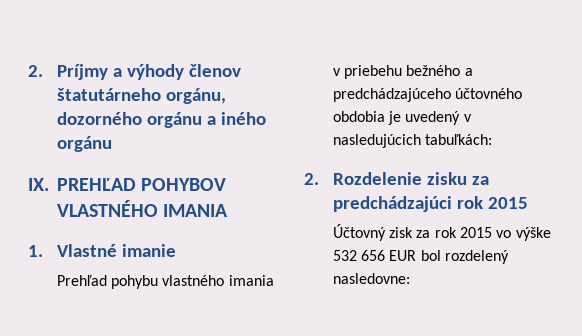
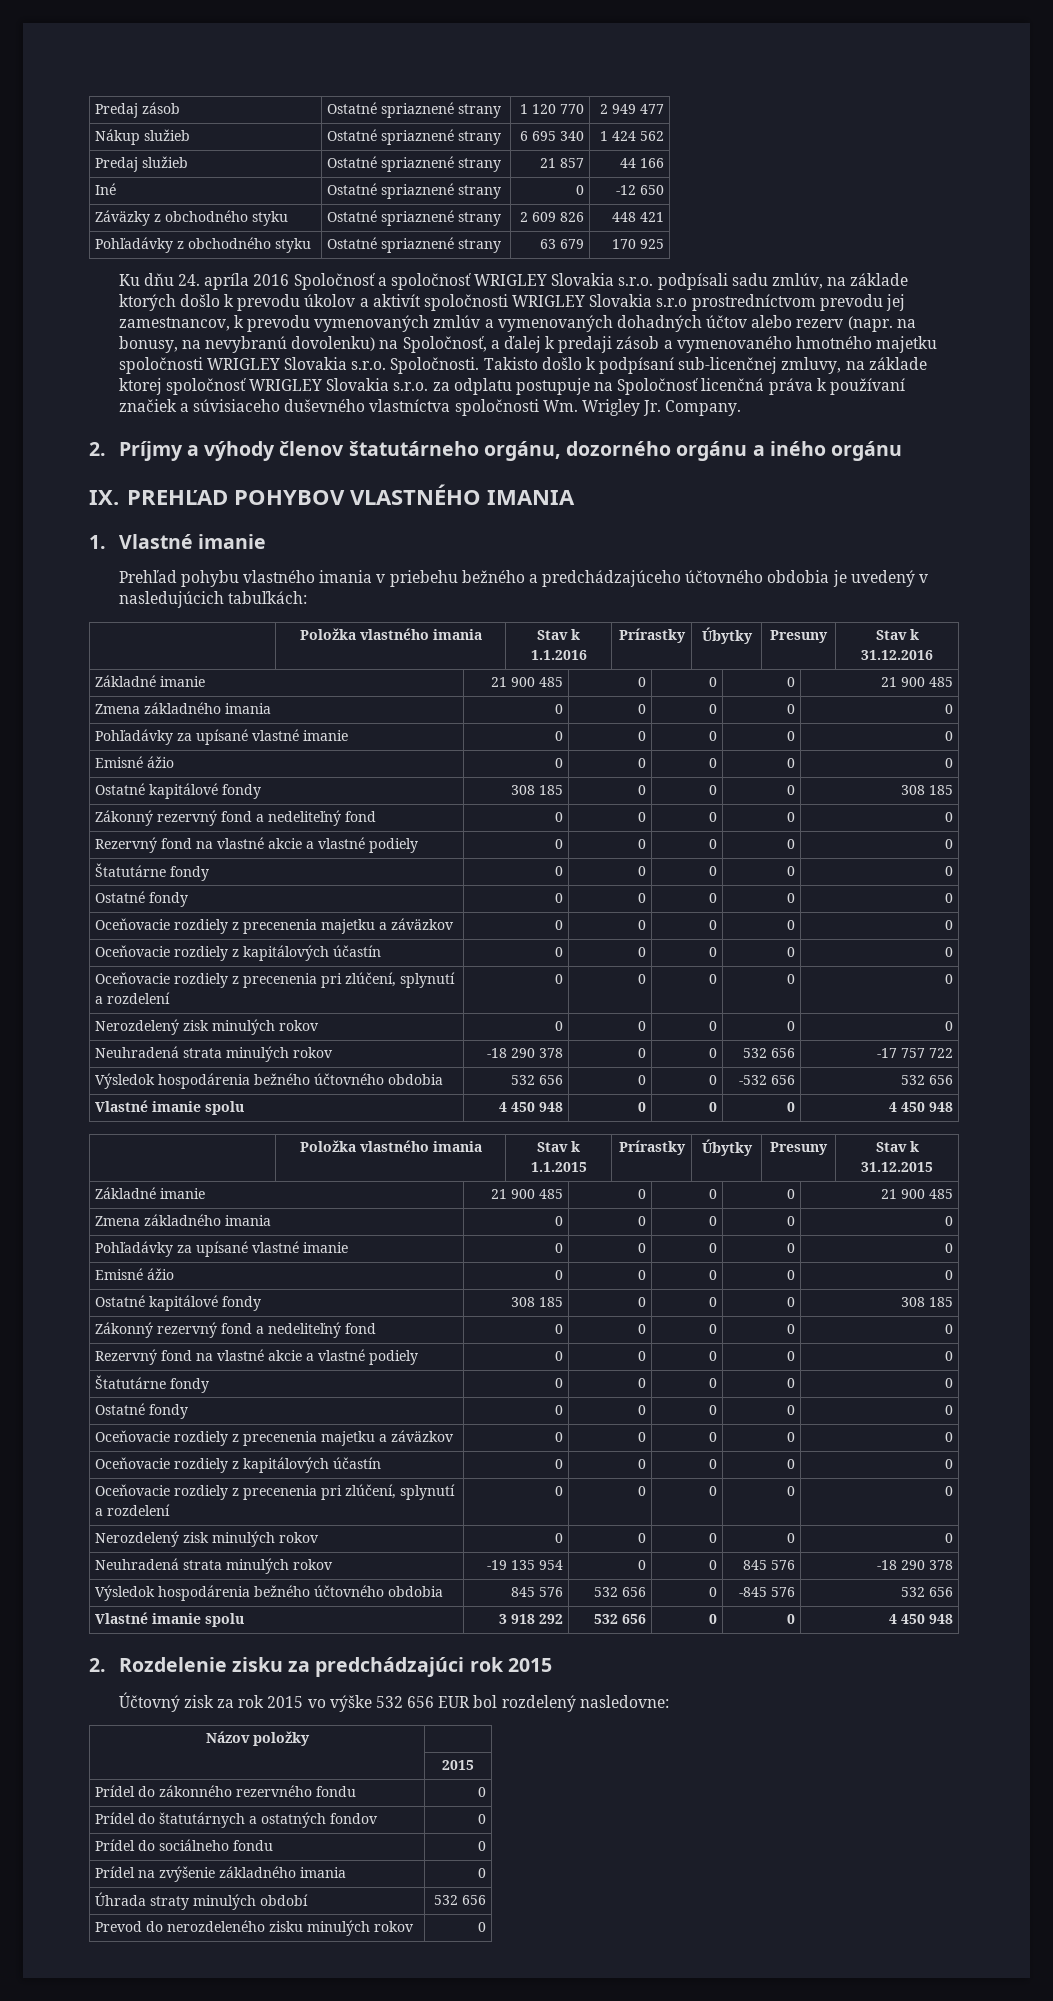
+ Predaj zásob | Ostatné spriaznené strany | 1 120 770 | 2 949 477
+ Nákup služieb | Ostatné spriaznené strany | 6 695 340 | 1 424 562
+ Predaj služieb | Ostatné spriaznené strany | 21 857 | 44 166
+ Iné | Ostatné spriaznené strany | 0 | -12 650
+ Záväzky z obchodného styku | Ostatné spriaznené strany | 2 609 826 | 448 421
+ Pohľadávky z obchodného styku | Ostatné spriaznené strany | 63 679 | 170 925
+ Ku dňu 24. apríla 2016 Spoločnosť a spoločnosť WRIGLEY Slovakia s.r.o. podpísali sadu zmlúv, na základe ktorých došlo k prevodu úkolov a aktivít spoločnosti WRIGLEY Slovakia s.r.o prostredníctvom prevodu jej zamestnancov, k prevodu vymenovaných zmlúv a vymenovaných dohadných účtov alebo rezerv (napr. na bonusy, na nevybranú dovolenku) na Spoločnosť, a ďalej k predaji zásob a vymenovaného hmotného majetku spoločnosti WRIGLEY Slovakia s.r.o. Spoločnosti. Takisto došlo k podpísaní sub-licenčnej zmluvy, na základe ktorej spoločnosť WRIGLEY Slovakia s.r.o. za odplatu postupuje na Spoločnosť licenčná práva k používaní značiek a súvisiaceho duševného vlastníctva spoločnosti Wm. Wrigley Jr. Company.
+ | Položka vlastného imania | Stav k 1.1.2016 | Prírastky | Úbytky | Presuny | Stav k 31.12.2016
+ Základné imanie | 21 900 485 | 0 | 0 | 0 | 21 900 485
+ Zmena základného imania | 0 | 0 | 0 | 0 | 0
+ Pohľadávky za upísané vlastné imanie | 0 | 0 | 0 | 0 | 0
+ Emisné ážio | 0 | 0 | 0 | 0 | 0
+ Ostatné kapitálové fondy | 308 185 | 0 | 0 | 0 | 308 185
+ Zákonný rezervný fond a nedeliteľný fond | 0 | 0 | 0 | 0 | 0
+ Rezervný fond na vlastné akcie a vlastné podiely | 0 | 0 | 0 | 0 | 0
+ Štatutárne fondy | 0 | 0 | 0 | 0 | 0
+ Ostatné fondy | 0 | 0 | 0 | 0 | 0
+ Oceňovacie rozdiely z precenenia majetku a záväzkov | 0 | 0 | 0 | 0 | 0
+ Oceňovacie rozdiely z kapitálových účastín | 0 | 0 | 0 | 0 | 0
+ Oceňovacie rozdiely z precenenia pri zlúčení, splynutí a rozdelení | 0 | 0 | 0 | 0 | 0
+ Nerozdelený zisk minulých rokov | 0 | 0 | 0 | 0 | 0
+ Neuhradená strata minulých rokov | -18 290 378 | 0 | 0 | 532 656 | -17 757 722
+ Výsledok hospodárenia bežného účtovného obdobia | 532 656 | 0 | 0 | -532 656 | 532 656
+ Vlastné imanie spolu | 4 450 948 | 0 | 0 | 0 | 4 450 948
+ | Položka vlastného imania | Stav k 1.1.2015 | Prírastky | Úbytky | Presuny | Stav k 31.12.2015
+ Základné imanie | 21 900 485 | 0 | 0 | 0 | 21 900 485
+ Zmena základného imania | 0 | 0 | 0 | 0 | 0
+ Pohľadávky za upísané vlastné imanie | 0 | 0 | 0 | 0 | 0
+ Emisné ážio | 0 | 0 | 0 | 0 | 0
+ Ostatné kapitálové fondy | 308 185 | 0 | 0 | 0 | 308 185
+ Zákonný rezervný fond a nedeliteľný fond | 0 | 0 | 0 | 0 | 0
+ Rezervný fond na vlastné akcie a vlastné podiely | 0 | 0 | 0 | 0 | 0
+ Štatutárne fondy | 0 | 0 | 0 | 0 | 0
+ Ostatné fondy | 0 | 0 | 0 | 0 | 0
+ Oceňovacie rozdiely z precenenia majetku a záväzkov | 0 | 0 | 0 | 0 | 0
+ Oceňovacie rozdiely z kapitálových účastín | 0 | 0 | 0 | 0 | 0
+ Oceňovacie rozdiely z precenenia pri zlúčení, splynutí a rozdelení | 0 | 0 | 0 | 0 | 0
+ Nerozdelený zisk minulých rokov | 0 | 0 | 0 | 0 | 0
+ Neuhradená strata minulých rokov | -19 135 954 | 0 | 0 | 845 576 | -18 290 378
+ Výsledok hospodárenia bežného účtovného obdobia | 845 576 | 532 656 | 0 | -845 576 | 532 656
+ Vlastné imanie spolu | 3 918 292 | 532 656 | 0 | 0 | 4 450 948
+ Názov položky |
+ | 2015
+ Prídel do zákonného rezervného fondu | 0
+ Prídel do štatutárnych a ostatných fondov | 0
+ Prídel do sociálneho fondu | 0
+ Prídel na zvýšenie základného imania | 0
+ Úhrada straty minulých období | 532 656
+ Prevod do nerozdeleného zisku minulých rokov | 0

